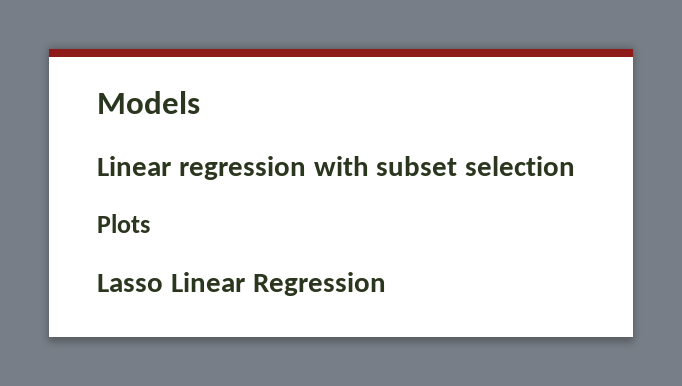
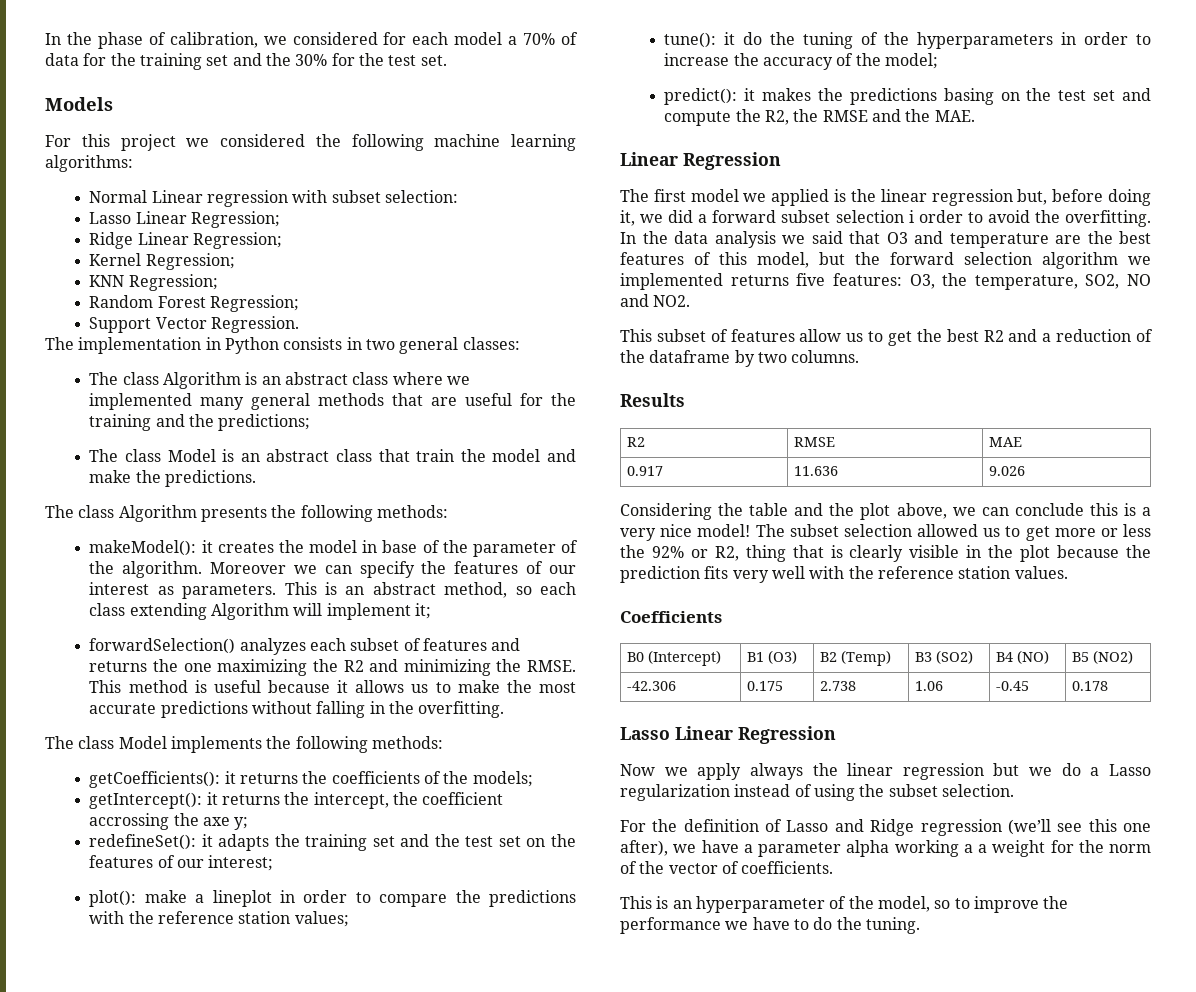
+ In the phase of calibration, we considered for each model a 70% of data for the training set and the 30% for the test set.
  Models
- Linear regression with subset selection
- Plots
+ For this project we considered the following machine learning algorithms:
+ Normal Linear regression with subset selection:
+ Lasso Linear Regression;
+ Ridge Linear Regression;
+ Kernel Regression;
+ KNN Regression;
+ Random Forest Regression;
+ Support Vector Regression.
+ The implementation in Python consists in two general classes:
+ The class Algorithm is an abstract class where we implemented many general methods that are useful for the training and the predictions;
+ The class Model is an abstract class that train the model and make the predictions.
+ The class Algorithm presents the following methods:
+ makeModel(): it creates the model in base of the parameter of the algorithm. Moreover we can specify the features of our interest as parameters. This is an abstract method, so each class extending Algorithm will implement it;
+ forwardSelection() analyzes each subset of features and returns the one maximizing the R2 and minimizing the RMSE. This method is useful because it allows us to make the most accurate predictions without falling in the overfitting.
+ The class Model implements the following methods:
+ getCoefficients(): it returns the coefficients of the models;
+ getIntercept(): it returns the intercept, the coefficient accrossing the axe y;
+ redefineSet(): it adapts the training set and the test set on the features of our interest;
+ plot(): make a lineplot in order to compare the predictions with the reference station values;
+ tune(): it do the tuning of the hyperparameters in order to increase the accuracy of the model;
+ predict(): it makes the predictions basing on the test set and compute the R2, the RMSE and the MAE.
+ Linear Regression
+ The first model we applied is the linear regression but, before doing it, we did a forward subset selection i order to avoid the overfitting. In the data analysis we said that O3 and temperature are the best features of this model, but the forward selection algorithm we implemented returns five features: O3, the temperature, SO2, NO and NO2.
+ This subset of features allow us to get the best R2 and a reduction of the dataframe by two columns.
+ Results
+ R2 | RMSE | MAE
+ 0.917 | 11.636 | 9.026
+ Considering the table and the plot above, we can conclude this is a very nice model! The subset selection allowed us to get more or less the 92% or R2, thing that is clearly visible in the plot because the prediction fits very well with the reference station values.
+ Coefficients
+ B0 (Intercept) | B1 (O3) | B2 (Temp) | B3 (SO2) | B4 (NO) | B5 (NO2)
+ -42.306 | 0.175 | 2.738 | 1.06 | -0.45 | 0.178
  Lasso Linear Regression
+ Now we apply always the linear regression but we do a Lasso regularization instead of using the subset selection.
+ For the definition of Lasso and Ridge regression (we’ll see this one after), we have a parameter alpha working a a weight for the norm of the vector of coefficients.
+ This is an hyperparameter of the model, so to improve the performance we have to do the tuning.

